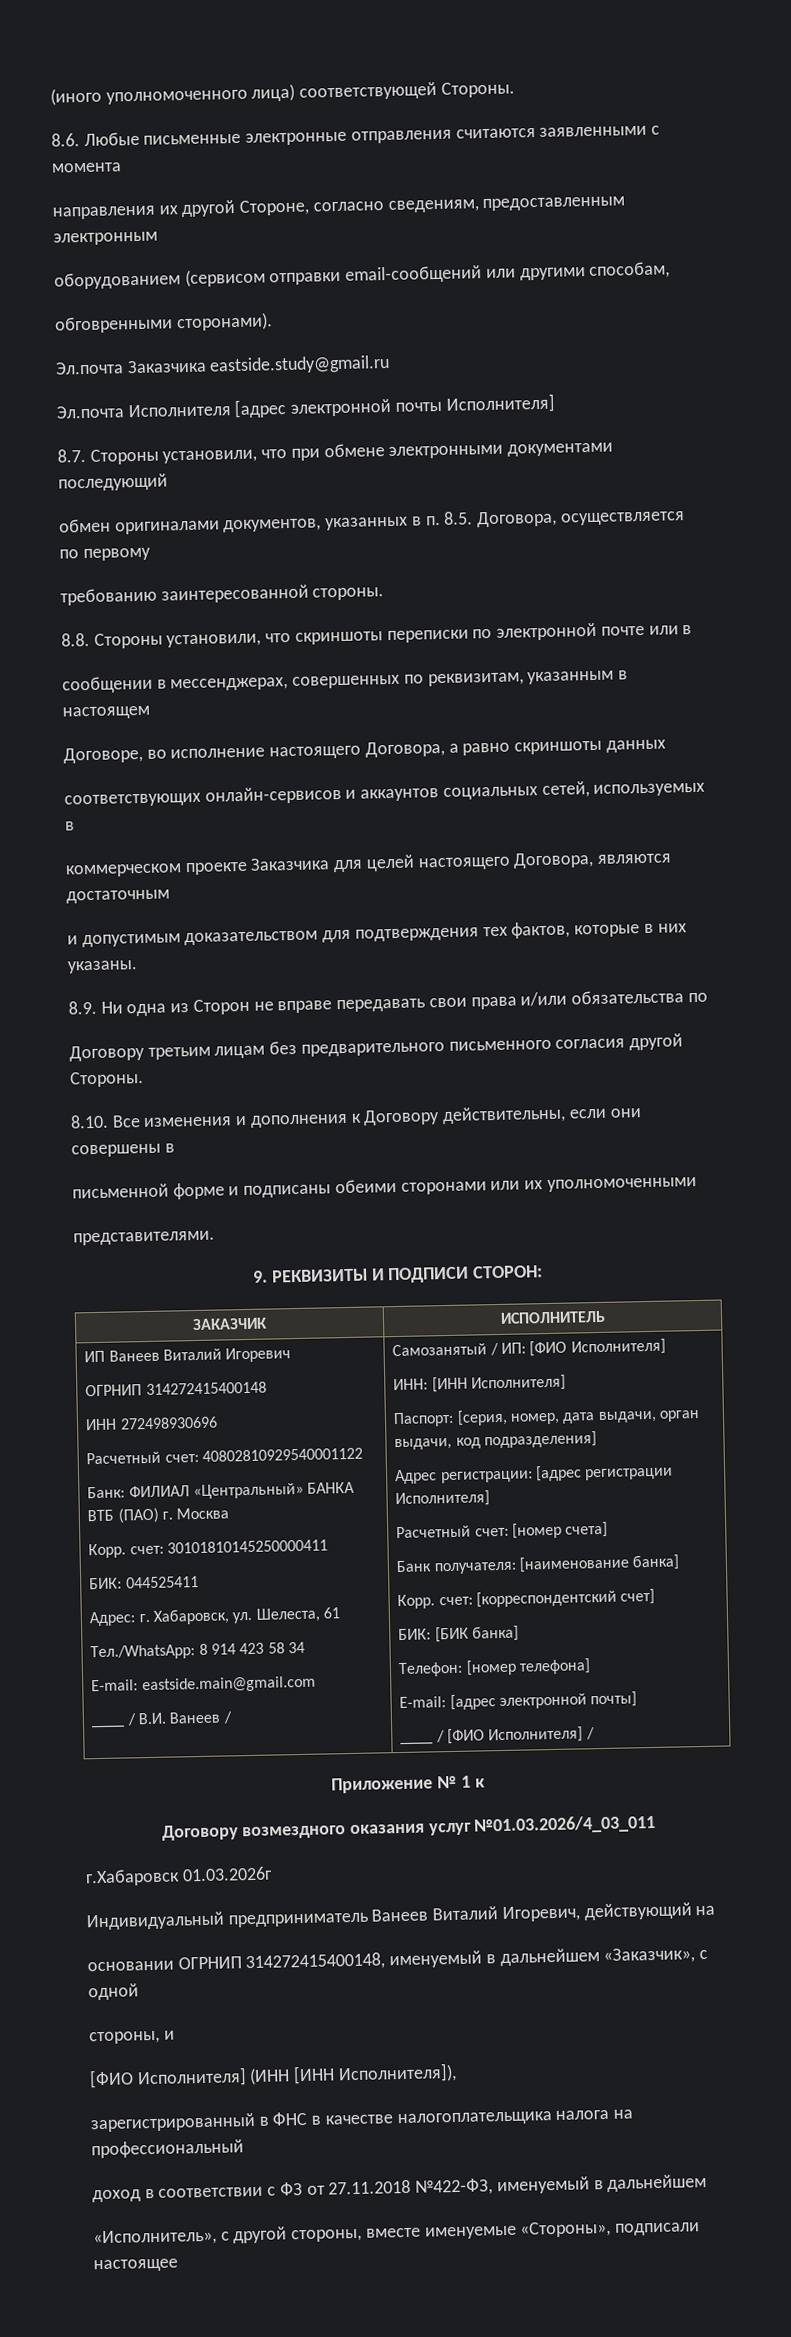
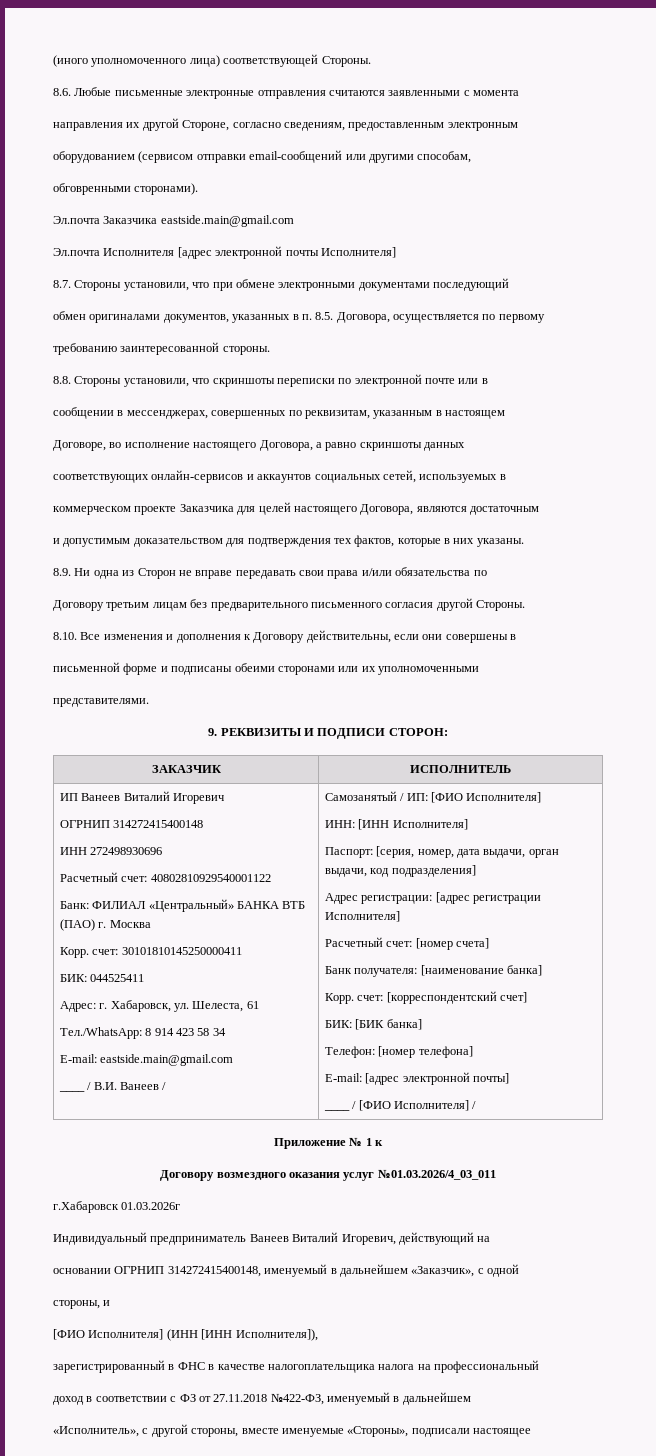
- Эл.почта Заказчика eastside.study@gmail.ru
+ Эл.почта Заказчика eastside.main@gmail.com

